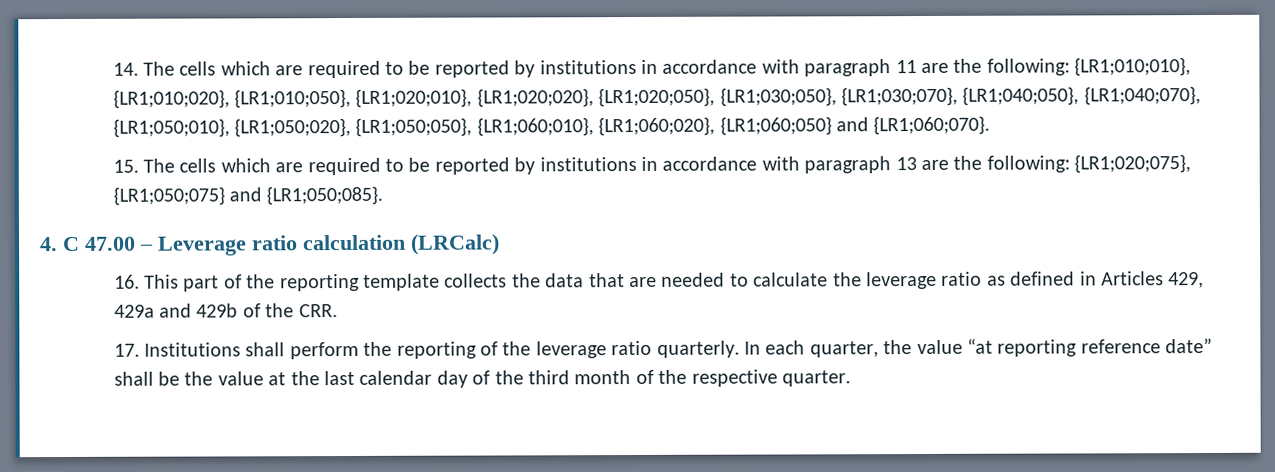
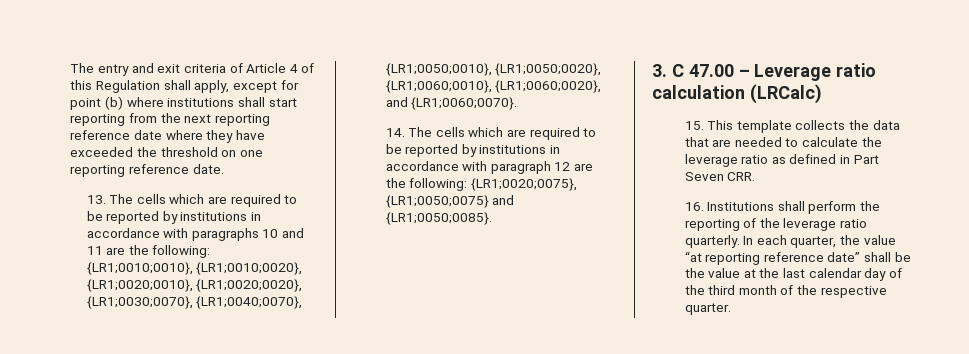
+ The entry and exit criteria of Article 4 of this Regulation shall apply, except for point (b) where institutions shall start reporting from the next reporting reference date where they have exceeded the threshold on one reporting reference date.
+ 13. The cells which are required to be reported by institutions in accordance with paragraphs 10 and 11 are the following: {LR1;0010;0010}, {LR1;0010;0020}, {LR1;0020;0010}, {LR1;0020;0020}, {LR1;0030;0070}, {LR1;0040;0070}, {LR1;0050;0010}, {LR1;0050;0020}, {LR1;0060;0010}, {LR1;0060;0020}, and {LR1;0060;0070}.
- 14. The cells which are required to be reported by institutions in accordance with paragraph 11 are the following: {LR1;010;010}, {LR1;010;020}, {LR1;010;050}, {LR1;020;010}, {LR1;020;020}, {LR1;020;050}, {LR1;030;050}, {LR1;030;070}, {LR1;040;050}, {LR1;040;070}, {LR1;050;010}, {LR1;050;020}, {LR1;050;050}, {LR1;060;010}, {LR1;060;020}, {LR1;060;050} and {LR1;060;070}.
- 15. The cells which are required to be reported by institutions in accordance with paragraph 13 are the following: {LR1;020;075}, {LR1;050;075} and {LR1;050;085}.
- 4. C 47.00 – Leverage ratio calculation (LRCalc)
+ 14. The cells which are required to be reported by institutions in accordance with paragraph 12 are the following: {LR1;0020;0075}, {LR1;0050;0075} and {LR1;0050;0085}.
+ 3. C 47.00 – Leverage ratio calculation (LRCalc)
- 16. This part of the reporting template collects the data that are needed to calculate the leverage ratio as defined in Articles 429, 429a and 429b of the CRR.
+ 15. This template collects the data that are needed to calculate the leverage ratio as defined in Part Seven CRR.
- 17. Institutions shall perform the reporting of the leverage ratio quarterly.
+ 16. Institutions shall perform the reporting of the leverage ratio quarterly.

